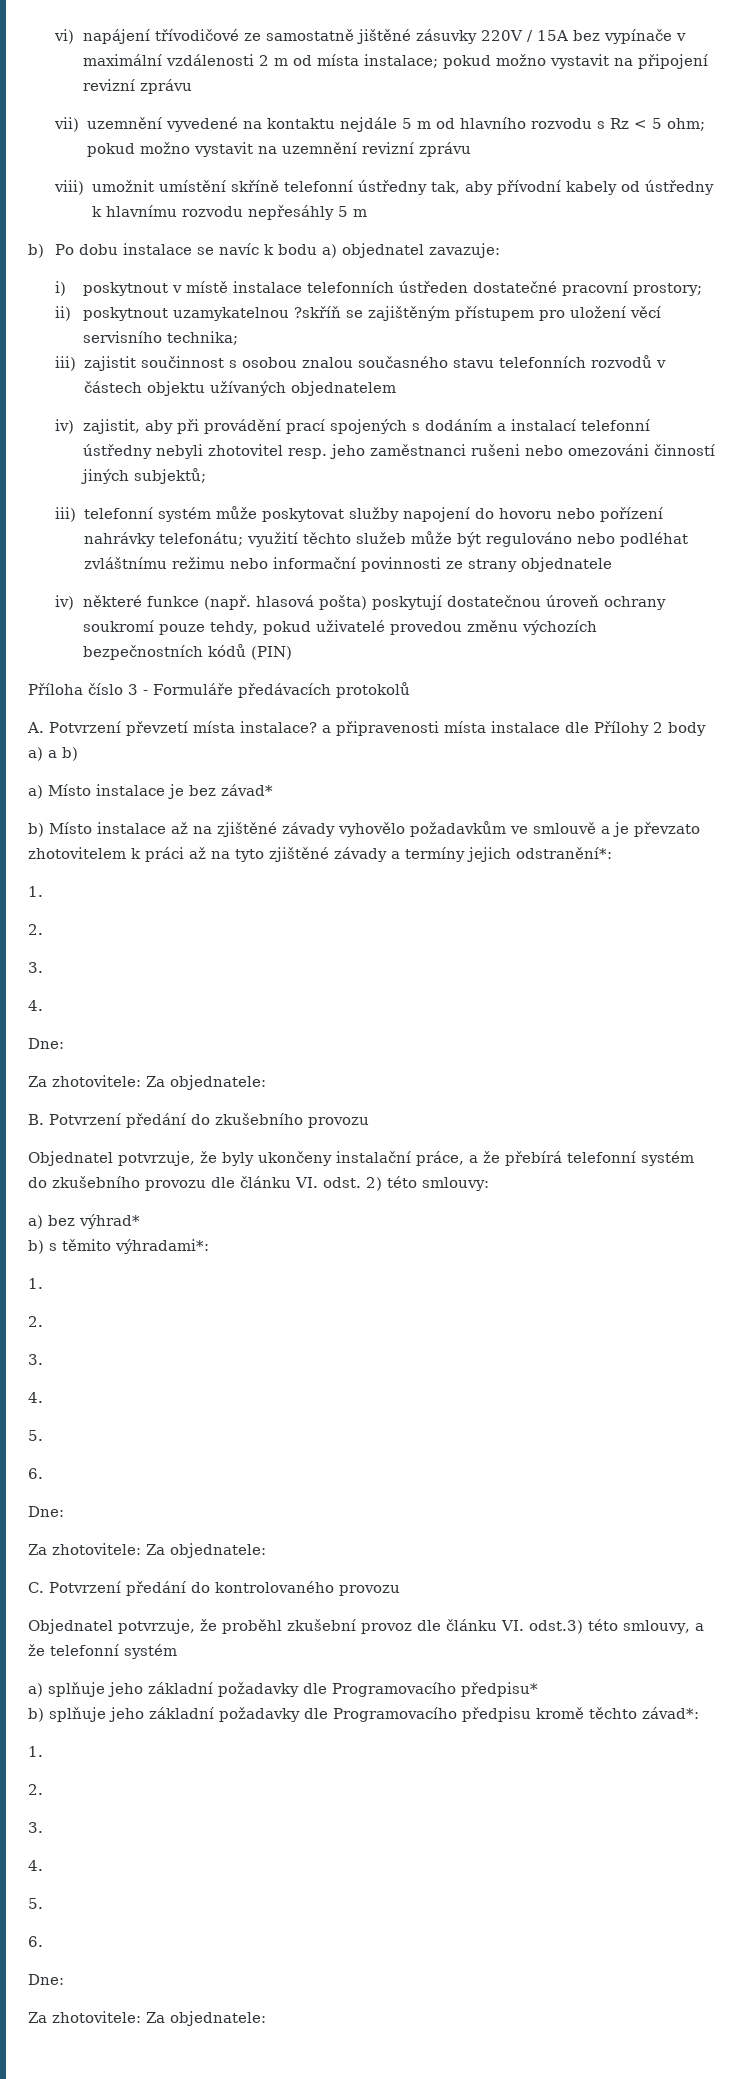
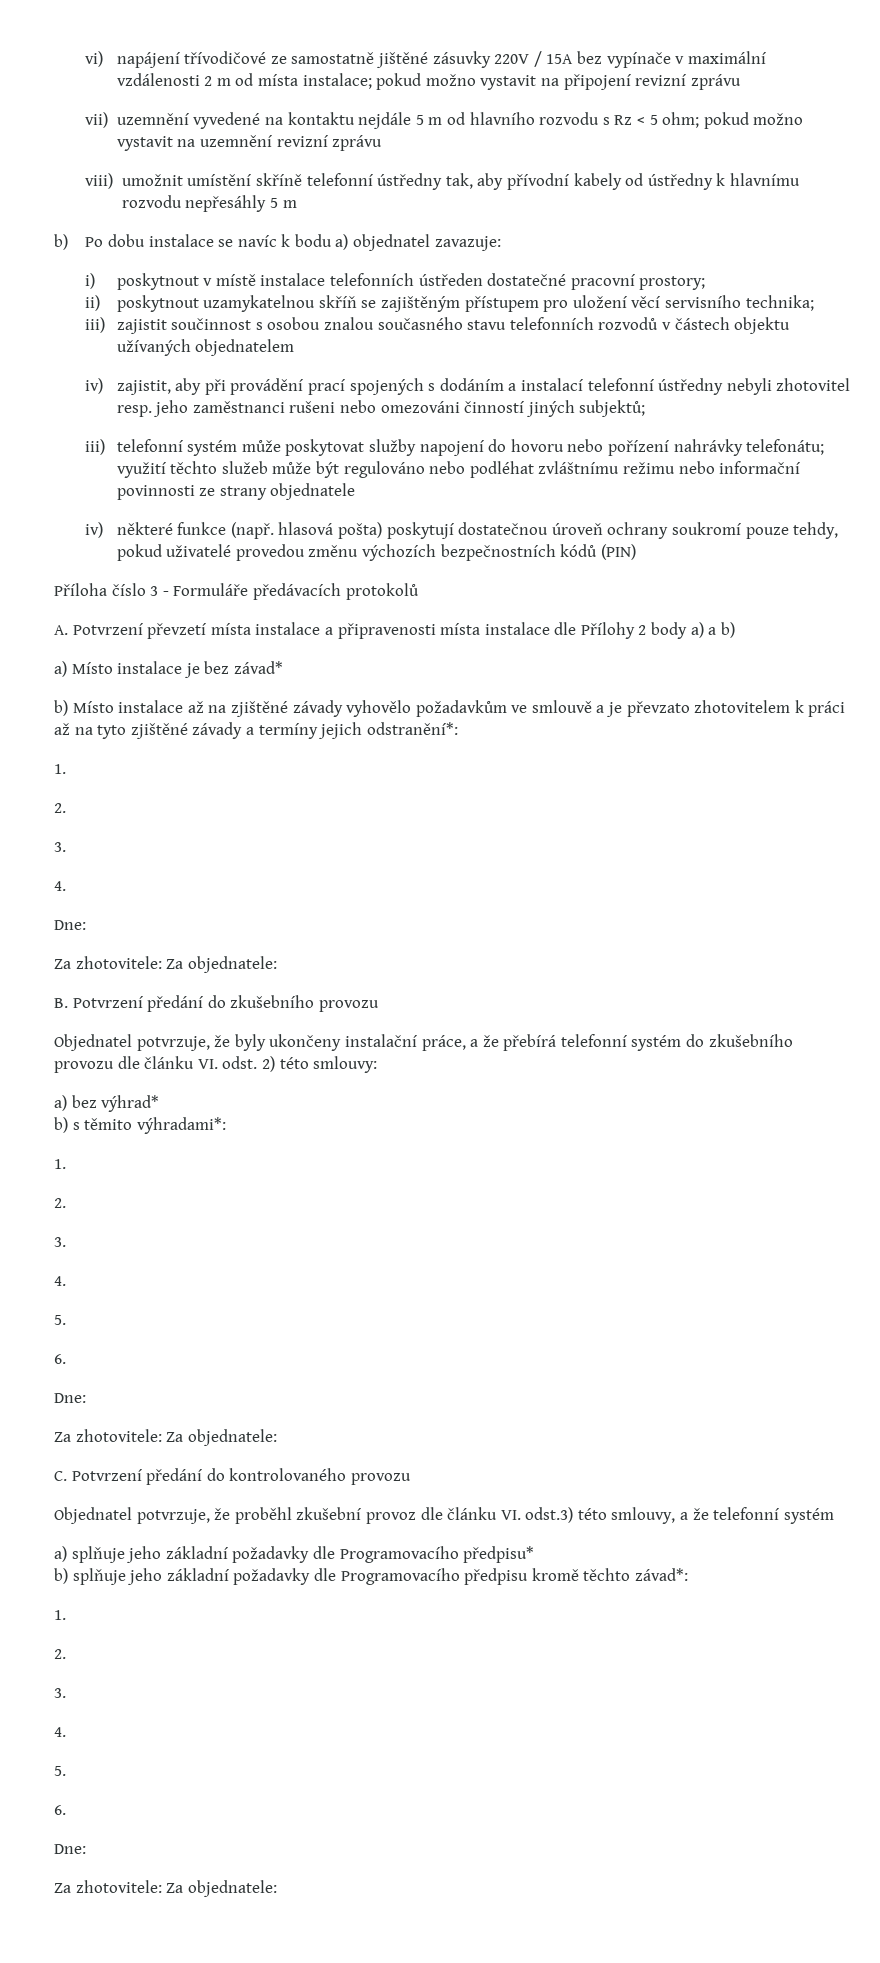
- ii) poskytnout uzamykatelnou ?skříň se zajištěným přístupem pro uložení věcí servisního technika;
+ ii) poskytnout uzamykatelnou skříň se zajištěným přístupem pro uložení věcí servisního technika;
- A. Potvrzení převzetí místa instalace? a připravenosti místa instalace dle Přílohy 2 body a) a b)
+ A. Potvrzení převzetí místa instalace a připravenosti místa instalace dle Přílohy 2 body a) a b)

